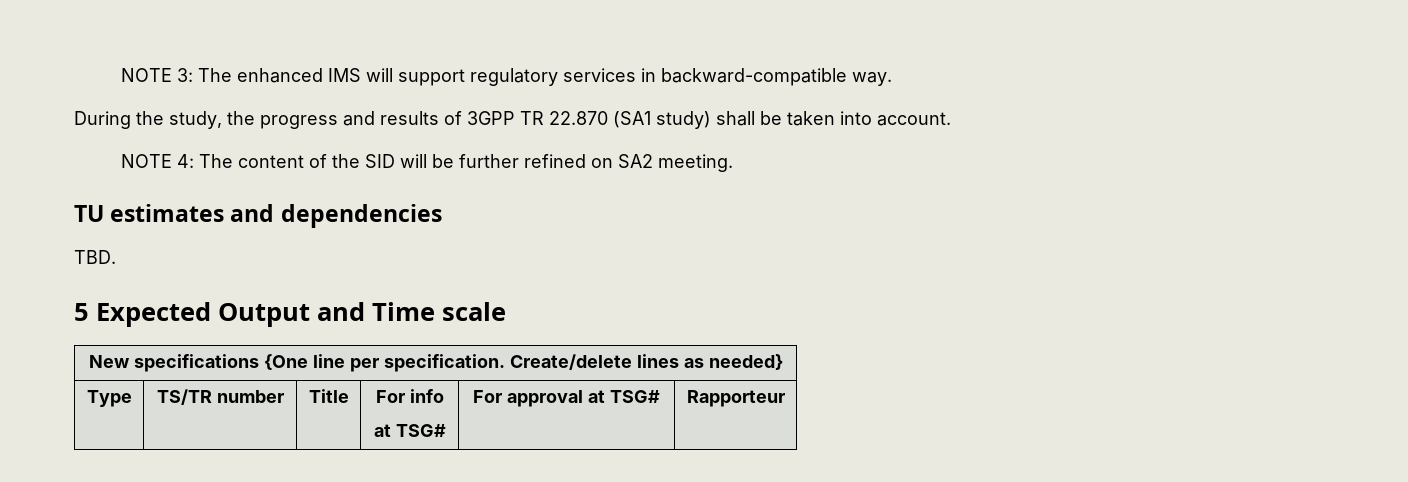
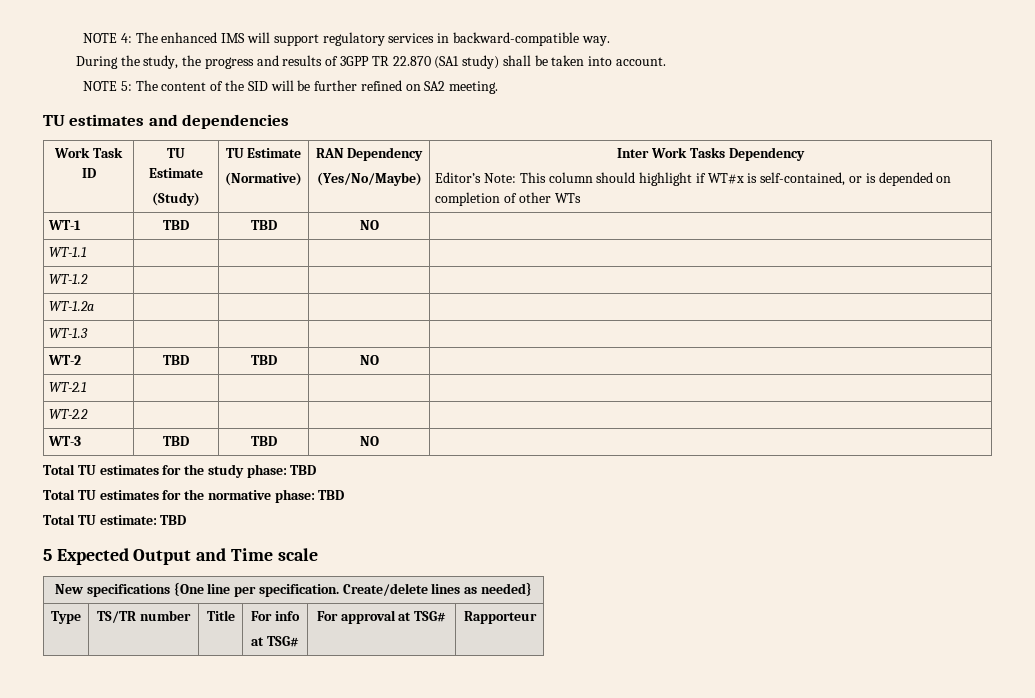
- NOTE 3: The enhanced IMS will support regulatory services in backward-compatible way.
+ NOTE 4: The enhanced IMS will support regulatory services in backward-compatible way.
- NOTE 4: The content of the SID will be further refined on SA2 meeting.
+ NOTE 5: The content of the SID will be further refined on SA2 meeting.
- TBD.
+ Work Task ID | TU Estimate
+ (Study) | TU Estimate
+ (Normative) | RAN Dependency
+ (Yes/No/Maybe) | Inter Work Tasks Dependency
+ Editor’s Note: This column should highlight if WT#x is self-contained, or is depended on completion of other WTs
+ WT-1 | TBD | TBD | NO |
+ WT-1.1 | | | |
+ WT-1.2 | | | |
+ WT-1.2a | | | |
+ WT-1.3 | | | |
+ WT-2 | TBD | TBD | NO |
+ WT-2.1 | | | |
+ WT-2.2 | | | |
+ WT-3 | TBD | TBD | NO |
+ Total TU estimates for the study phase: TBD
+ Total TU estimates for the normative phase: TBD
+ Total TU estimate: TBD

